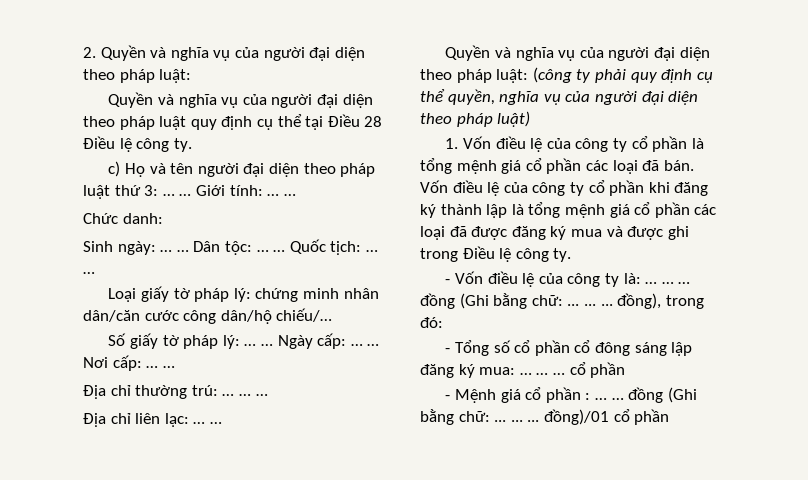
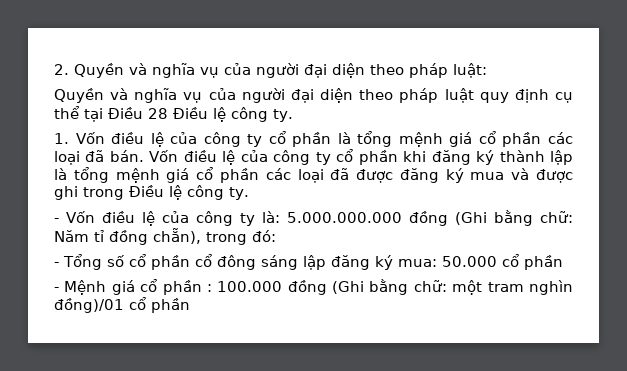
- c) Họ và tên người đại diện theo pháp luật thứ 3: … … Giới tính: … …
- Chức danh:
- Sinh ngày: … … Dân tộc: … … Quốc tịch: … …
- Loại giấy tờ pháp lý: chứng minh nhân dân/căn cước công dân/hộ chiếu/…
- Số giấy tờ pháp lý: … … Ngày cấp: … … Nơi cấp: … …
- Địa chỉ thường trú: … … …
- Địa chỉ liên lạc: … …
- Quyền và nghĩa vụ của người đại diện theo pháp luật: (công ty phải quy định cụ thể quyền, nghĩa vụ của người đại diện theo pháp luật)
- - Vốn điều lệ của công ty là: … … … đồng (Ghi bằng chữ: ... ... ... đồng), trong đó:
+ - Vốn điều lệ của công ty là: 5.000.000.000 đồng (Ghi bằng chữ: Năm tỉ đồng chẵn), trong đó:
- - Tổng số cổ phần cổ đông sáng lập đăng ký mua: … … … cổ phần
+ - Tổng số cổ phần cổ đông sáng lập đăng ký mua: 50.000 cổ phần
- - Mệnh giá cổ phần : … … đồng (Ghi bằng chữ: ... ... ... đồng)/01 cổ phần
+ - Mệnh giá cổ phần : 100.000 đồng (Ghi bằng chữ: một tram nghìn đồng)/01 cổ phần

